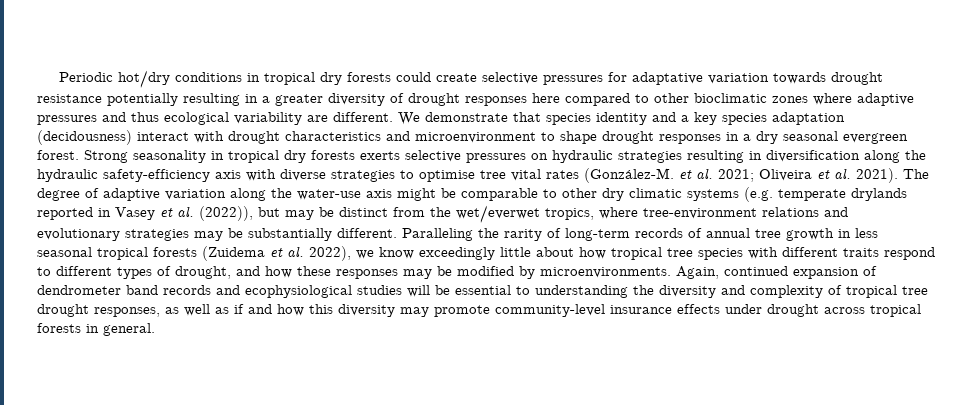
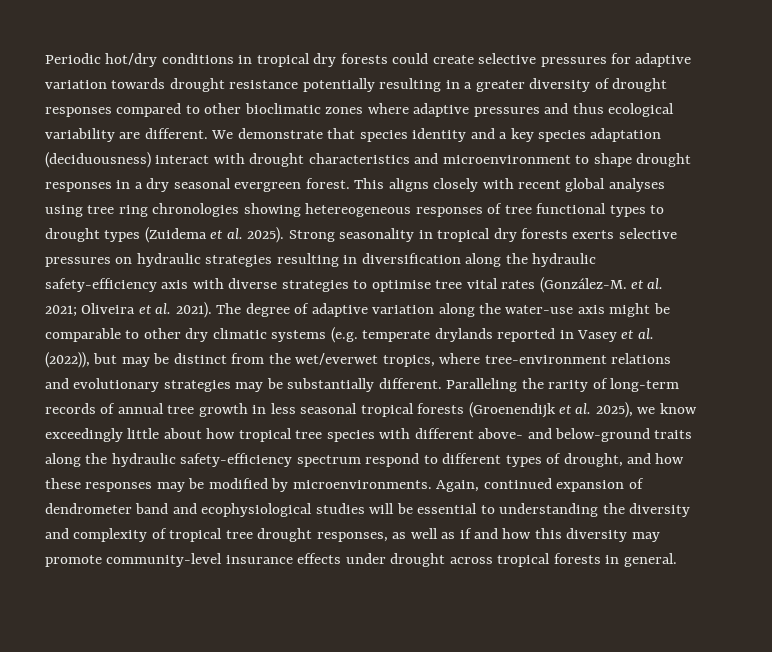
- Periodic hot/dry conditions in tropical dry forests could create selective pressures for adaptative variation towards drought resistance potentially resulting in a greater diversity of drought responses here compared to other bioclimatic zones where adaptive pressures and thus ecological variability are different.
+ Periodic hot/dry conditions in tropical dry forests could create selective pressures for adaptive variation towards drought resistance potentially resulting in a greater diversity of drought responses compared to other bioclimatic zones where adaptive pressures and thus ecological variability are different.
- We demonstrate that species identity and a key species adaptation (decidousness) interact with drought characteristics and microenvironment to shape drought responses in a dry seasonal evergreen forest.
+ We demonstrate that species identity and a key species adaptation (deciduousness) interact with drought characteristics and microenvironment to shape drought responses in a dry seasonal evergreen forest.
+ This aligns closely with recent global analyses using tree ring chronologies showing hetereogeneous responses of tree functional types to drought types (Zuidema et al. 2025).
- Paralleling the rarity of long-term records of annual tree growth in less seasonal tropical forests (Zuidema et al. 2022), we know exceedingly little about how tropical tree species with different traits respond to different types of drought, and how these responses may be modified by microenvironments.
+ Paralleling the rarity of long-term records of annual tree growth in less seasonal tropical forests (Groenendijk et al. 2025), we know exceedingly little about how tropical tree species with different above- and below-ground traits along the hydraulic safety-efficiency spectrum respond to different types of drought, and how these responses may be modified by microenvironments.
- Again, continued expansion of dendrometer band records and ecophysiological studies will be essential to understanding the diversity and complexity of tropical tree drought responses, as well as if and how this diversity may promote community-level insurance effects under drought across tropical forests in general.
+ Again, continued expansion of dendrometer band and ecophysiological studies will be essential to understanding the diversity and complexity of tropical tree drought responses, as well as if and how this diversity may promote community-level insurance effects under drought across tropical forests in general.

